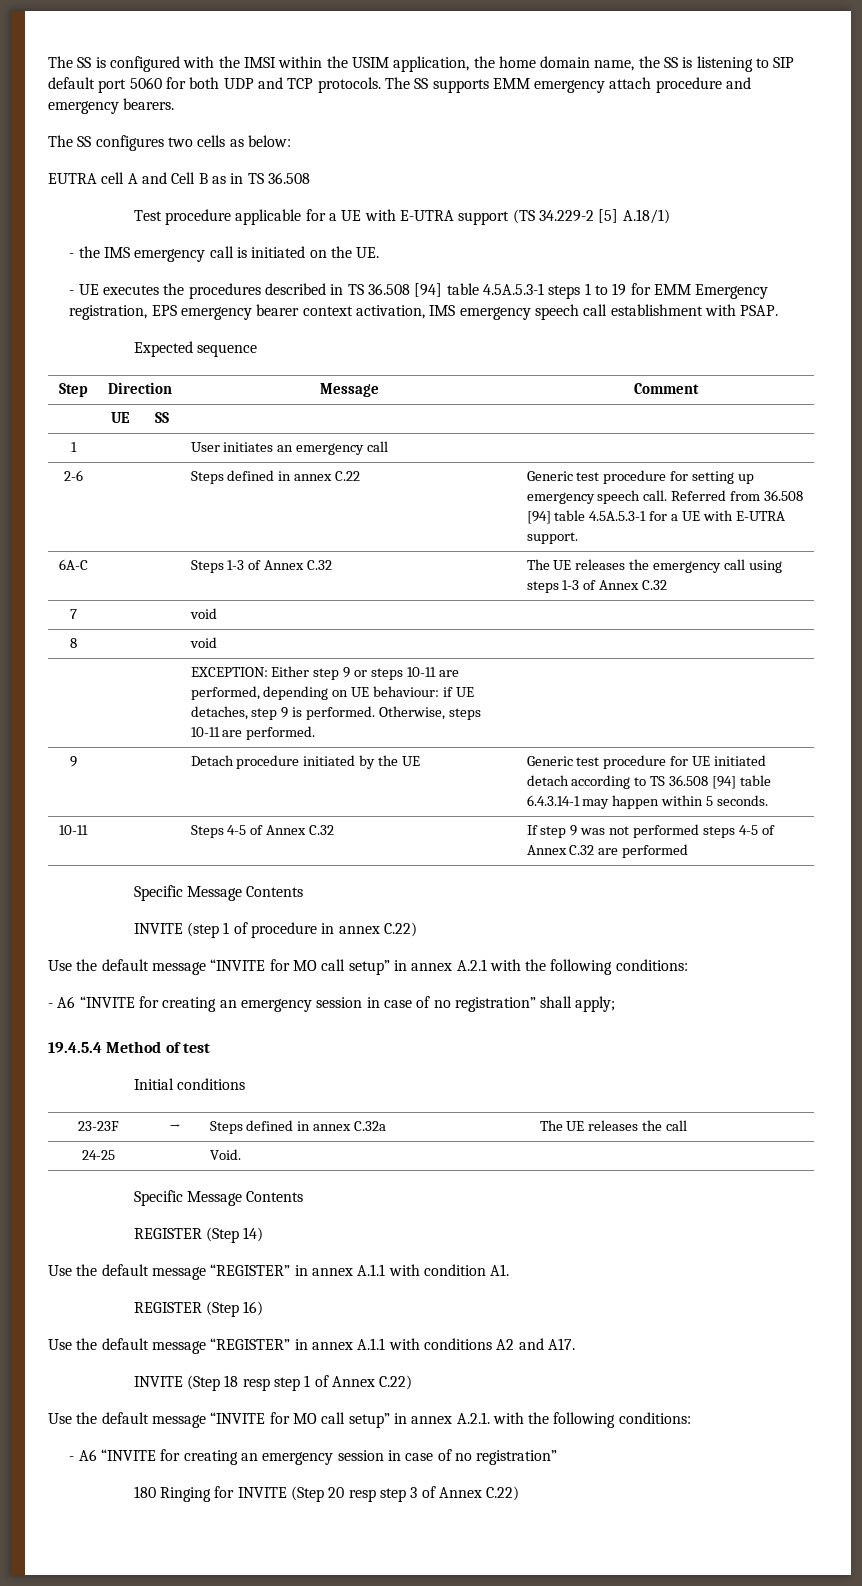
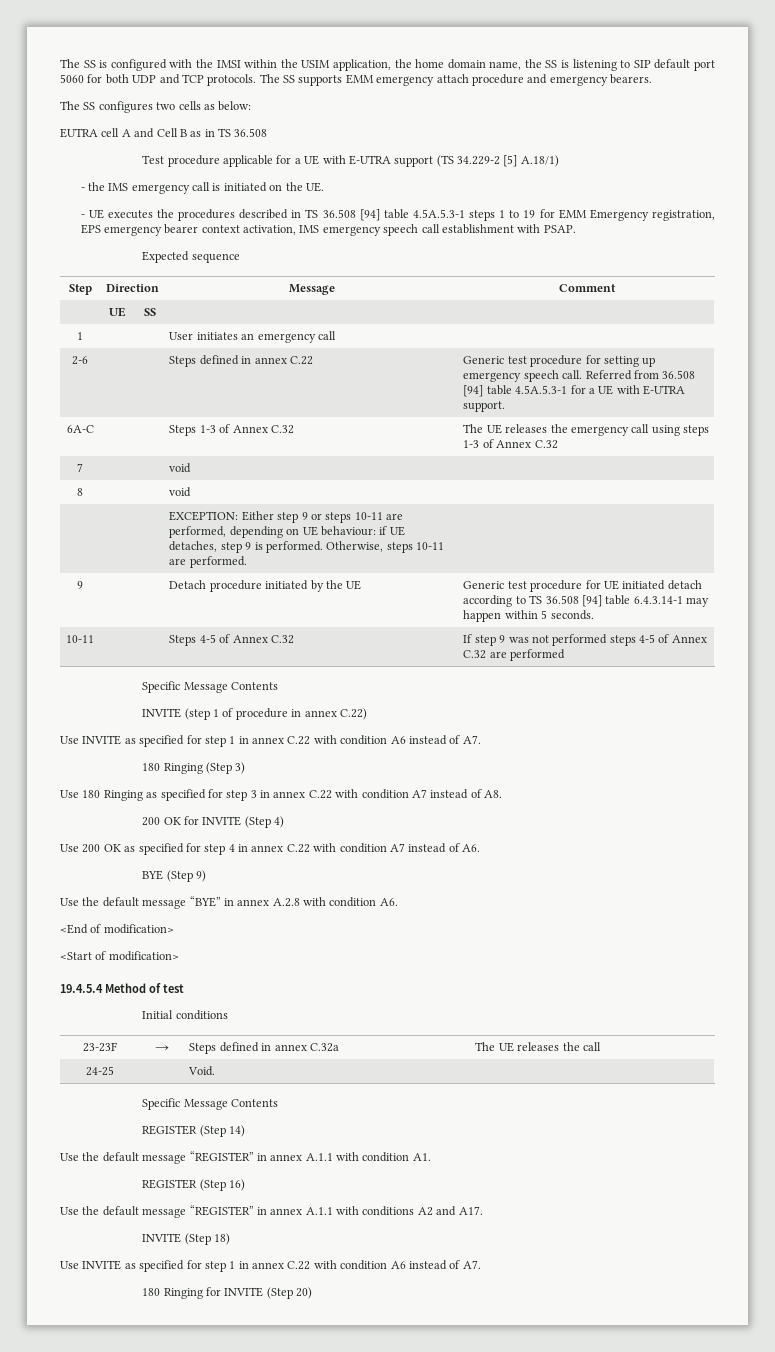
  INVITE (step 1 of procedure in annex C.22)
- Use the default message “INVITE for MO call setup” in annex A.2.1 with the following conditions:
- - A6 “INVITE for creating an emergency session in case of no registration” shall apply;
+ Use INVITE as specified for step 1 in annex C.22 with condition A6 instead of A7.
+ 180 Ringing (Step 3)
+ Use 180 Ringing as specified for step 3 in annex C.22 with condition A7 instead of A8.
+ 200 OK for INVITE (Step 4)
+ Use 200 OK as specified for step 4 in annex C.22 with condition A7 instead of A6.
+ BYE (Step 9)
+ Use the default message “BYE” in annex A.2.8 with condition A6.
+ <End of modification>
+ <Start of modification>
- INVITE (Step 18 resp step 1 of Annex C.22)
- Use the default message “INVITE for MO call setup” in annex A.2.1. with the following conditions:
- - A6 “INVITE for creating an emergency session in case of no registration”
+ INVITE (Step 18)
+ Use INVITE as specified for step 1 in annex C.22 with condition A6 instead of A7.
- 180 Ringing for INVITE (Step 20 resp step 3 of Annex C.22)
+ 180 Ringing for INVITE (Step 20)

